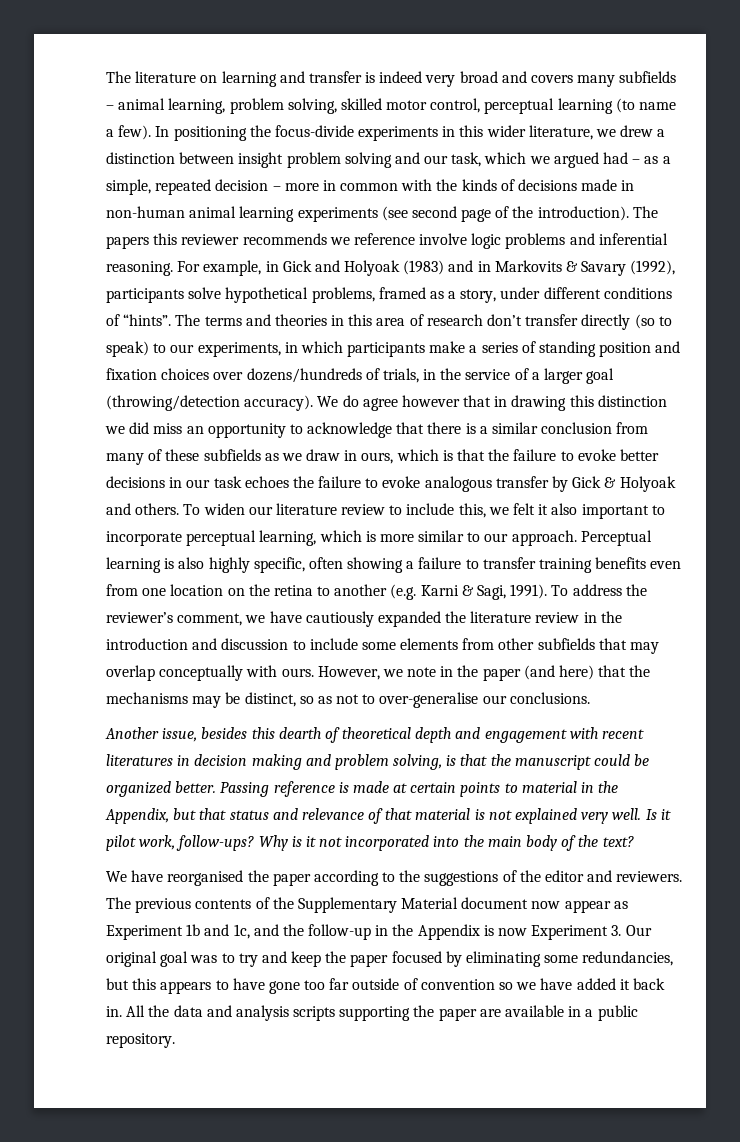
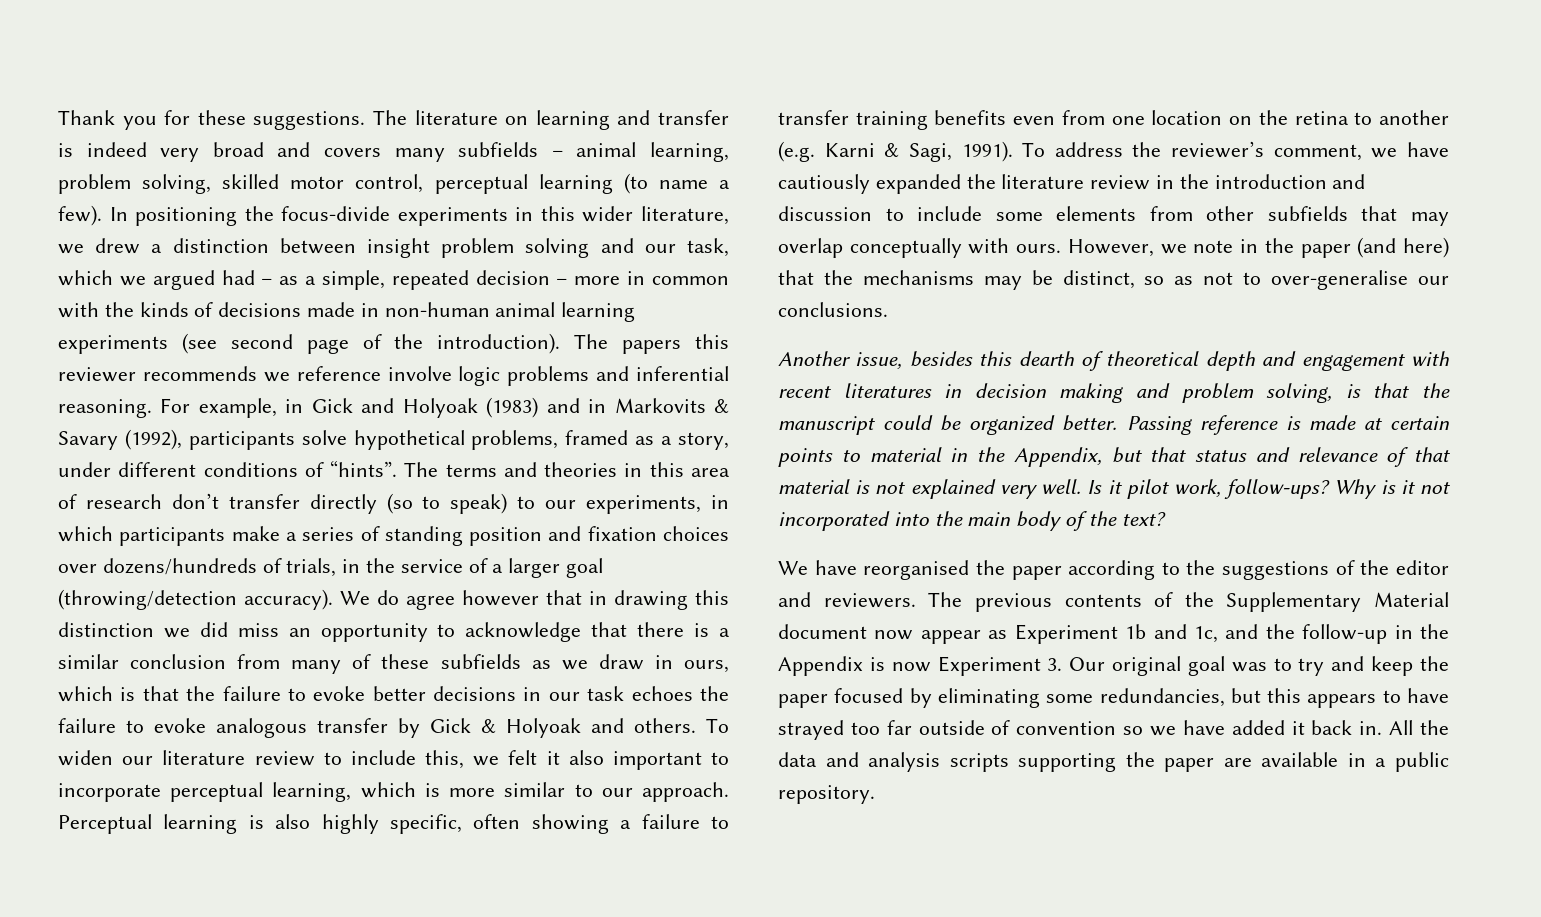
+ Thank you for these suggestions.
- The previous contents of the Supplementary Material document now appear as Experiment 1b and 1c, and the follow-up in the Appendix is now Experiment 3. Our original goal was to try and keep the paper focused by eliminating some redundancies, but this appears to have gone too far outside of convention so we have added it back in.
+ The previous contents of the Supplementary Material document now appear as Experiment 1b and 1c, and the follow-up in the Appendix is now Experiment 3. Our original goal was to try and keep the paper focused by eliminating some redundancies, but this appears to have strayed too far outside of convention so we have added it back in.

